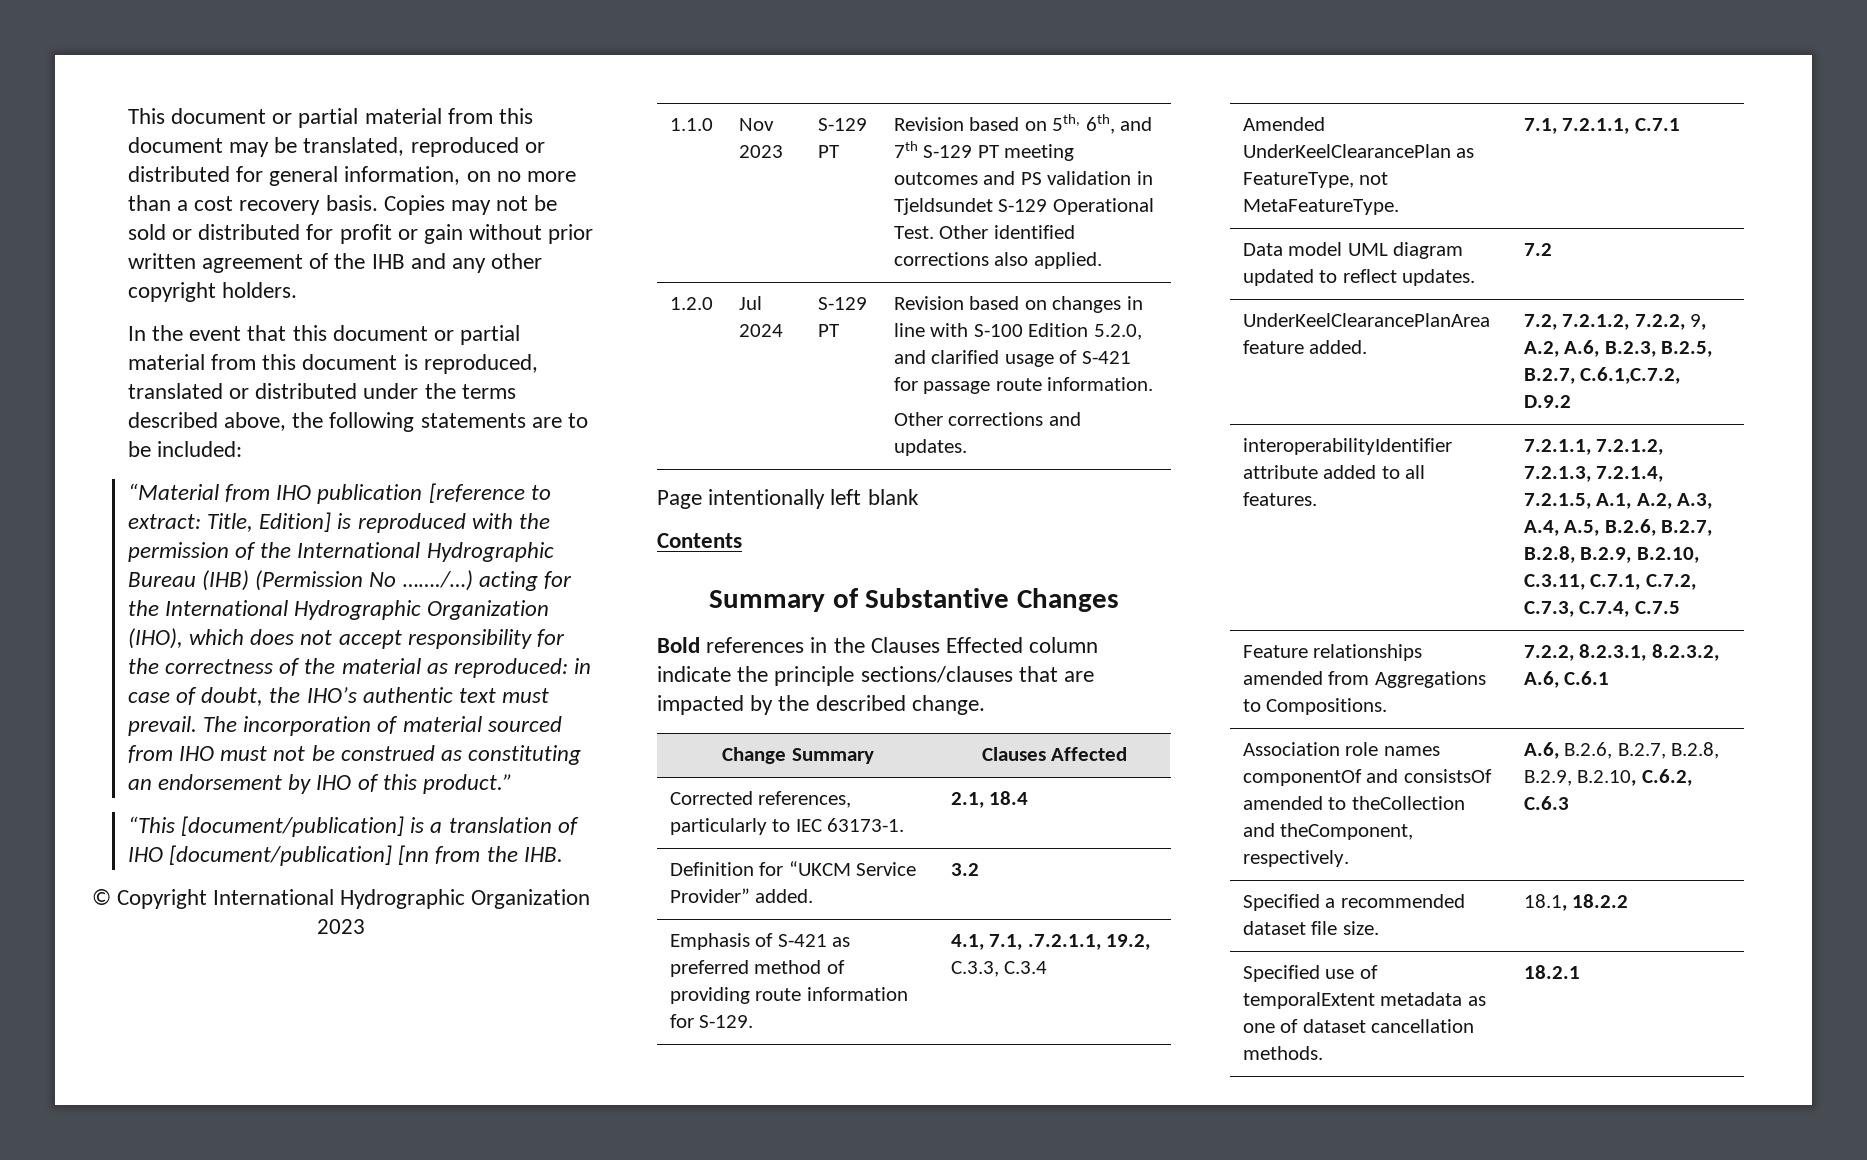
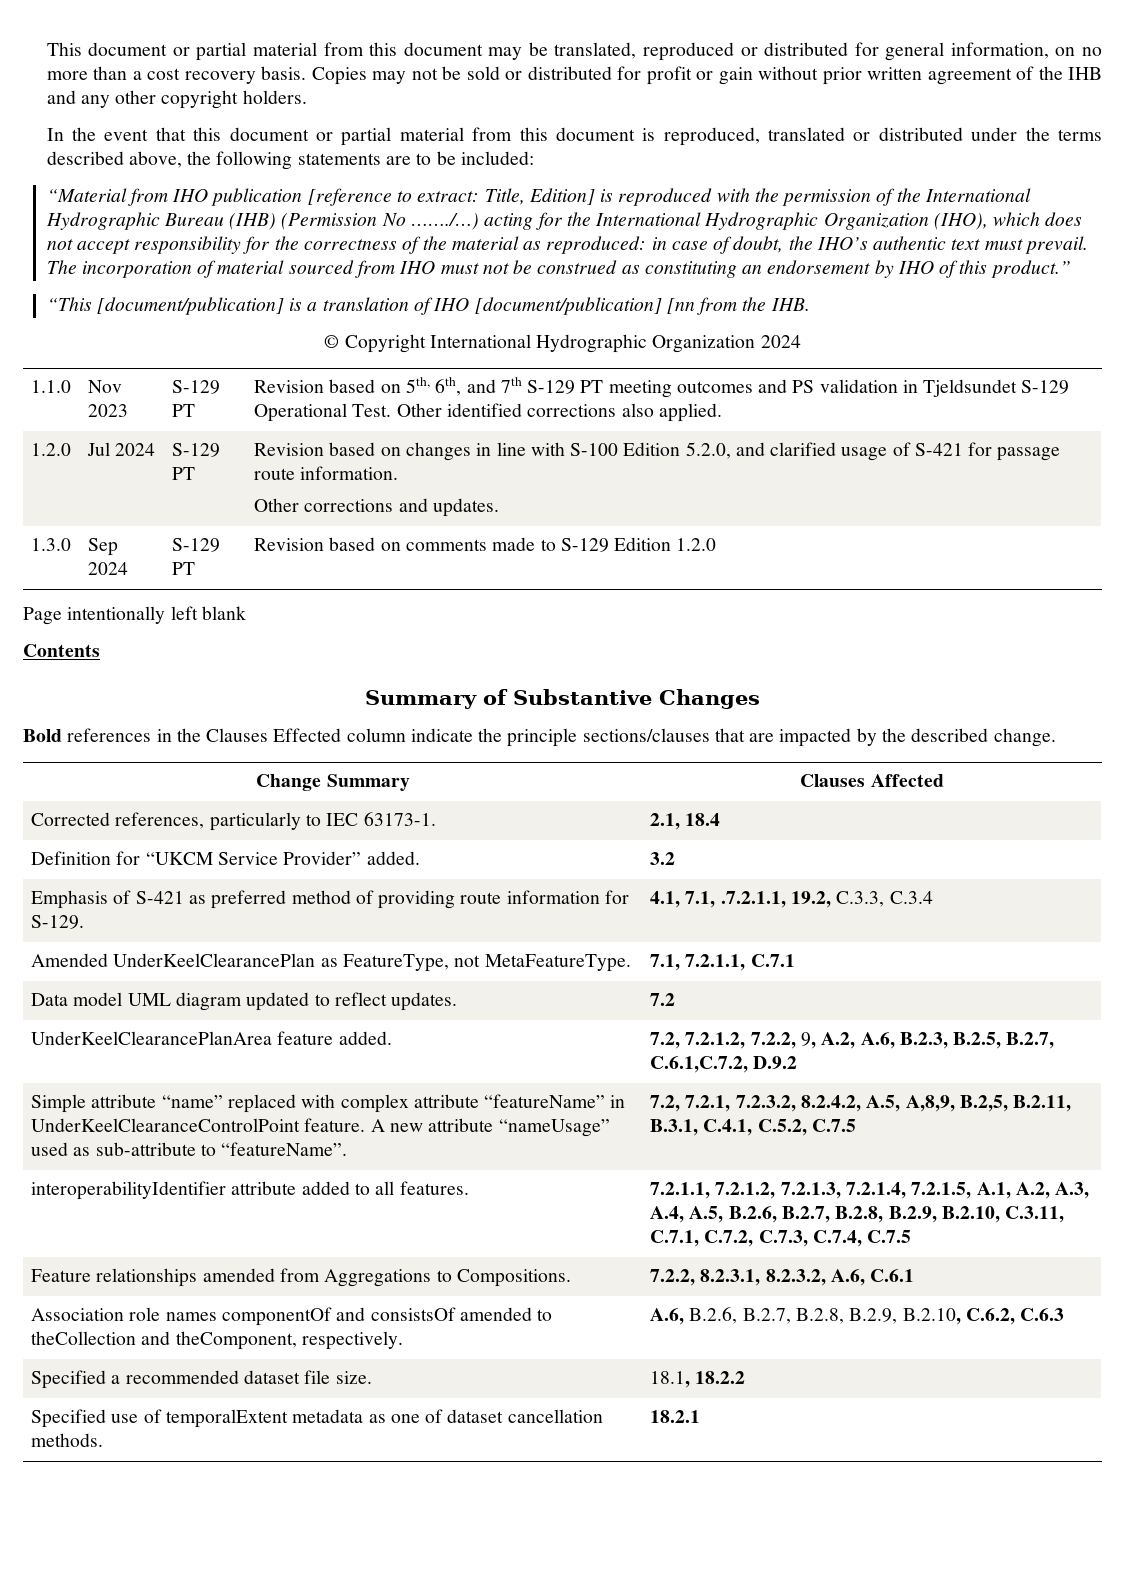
- © Copyright International Hydrographic Organization 2023
+ © Copyright International Hydrographic Organization 2024
+ 1.3.0 | Sep 2024 | S-129 PT | Revision based on comments made to S-129 Edition 1.2.0
+ Simple attribute “name” replaced with complex attribute “featureName” in UnderKeelClearanceControlPoint feature. A new attribute “nameUsage” used as sub-attribute to “featureName”. | 7.2, 7.2.1, 7.2.3.2, 8.2.4.2, A.5, A,8,9, B.2,5, B.2.11, B.3.1, C.4.1, C.5.2, C.7.5

